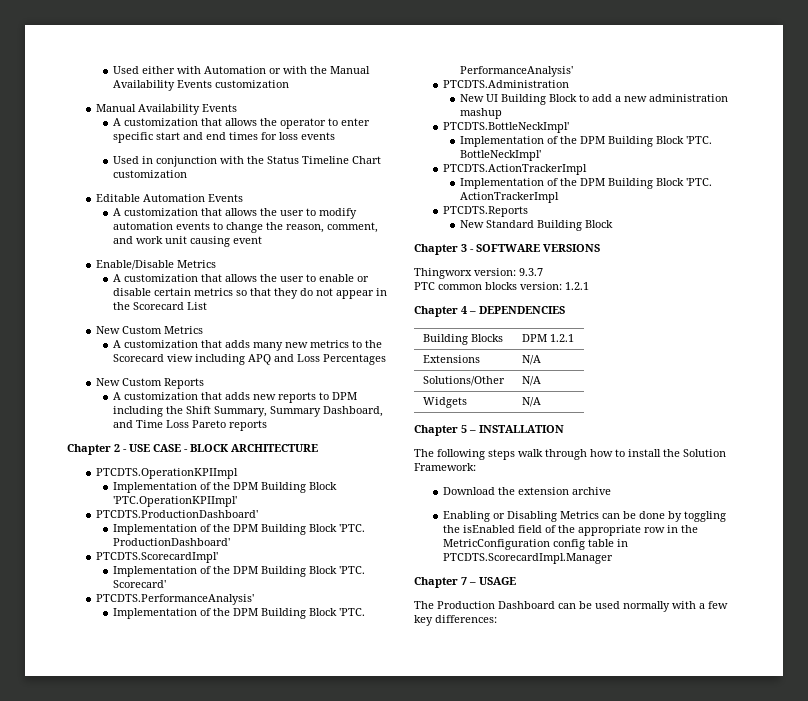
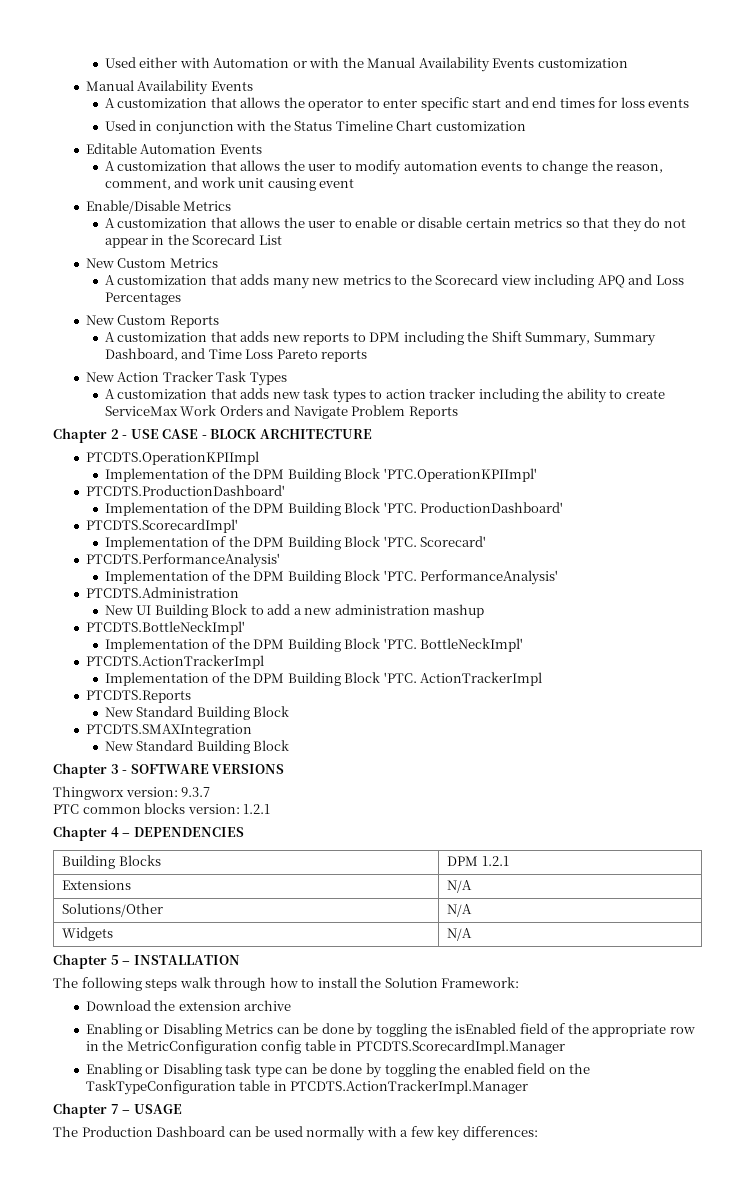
+ New Action Tracker Task Types
+ A customization that adds new task types to action tracker including the ability to create ServiceMax Work Orders and Navigate Problem Reports
+ PTCDTS.SMAXIntegration
+ New Standard Building Block
+ Enabling or Disabling task type can be done by toggling the enabled field on the TaskTypeConfiguration table in PTCDTS.ActionTrackerImpl.Manager

